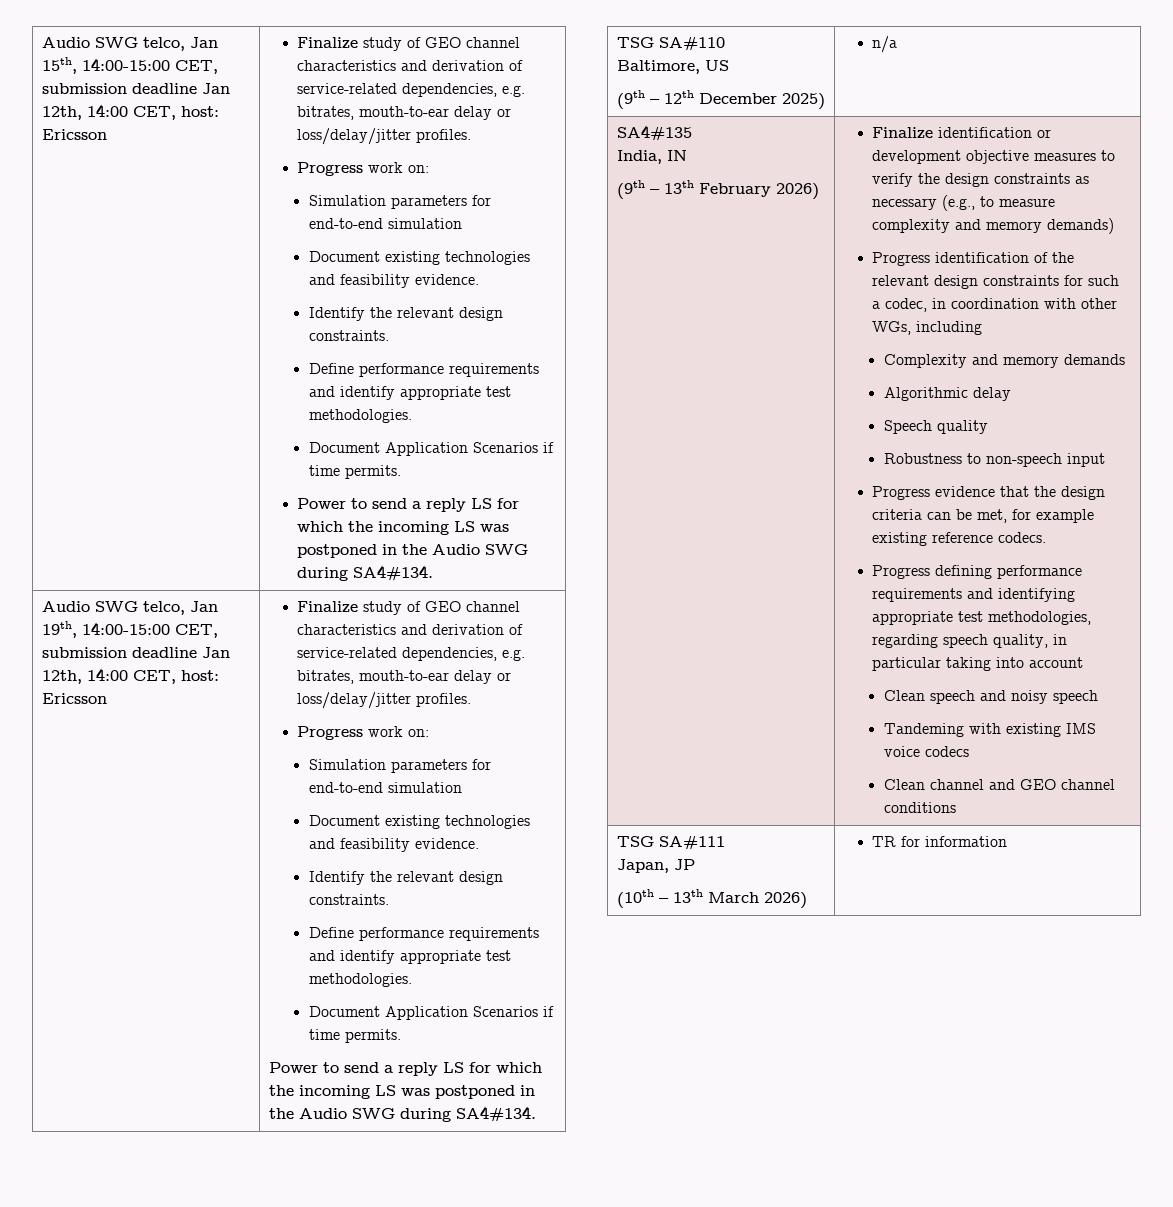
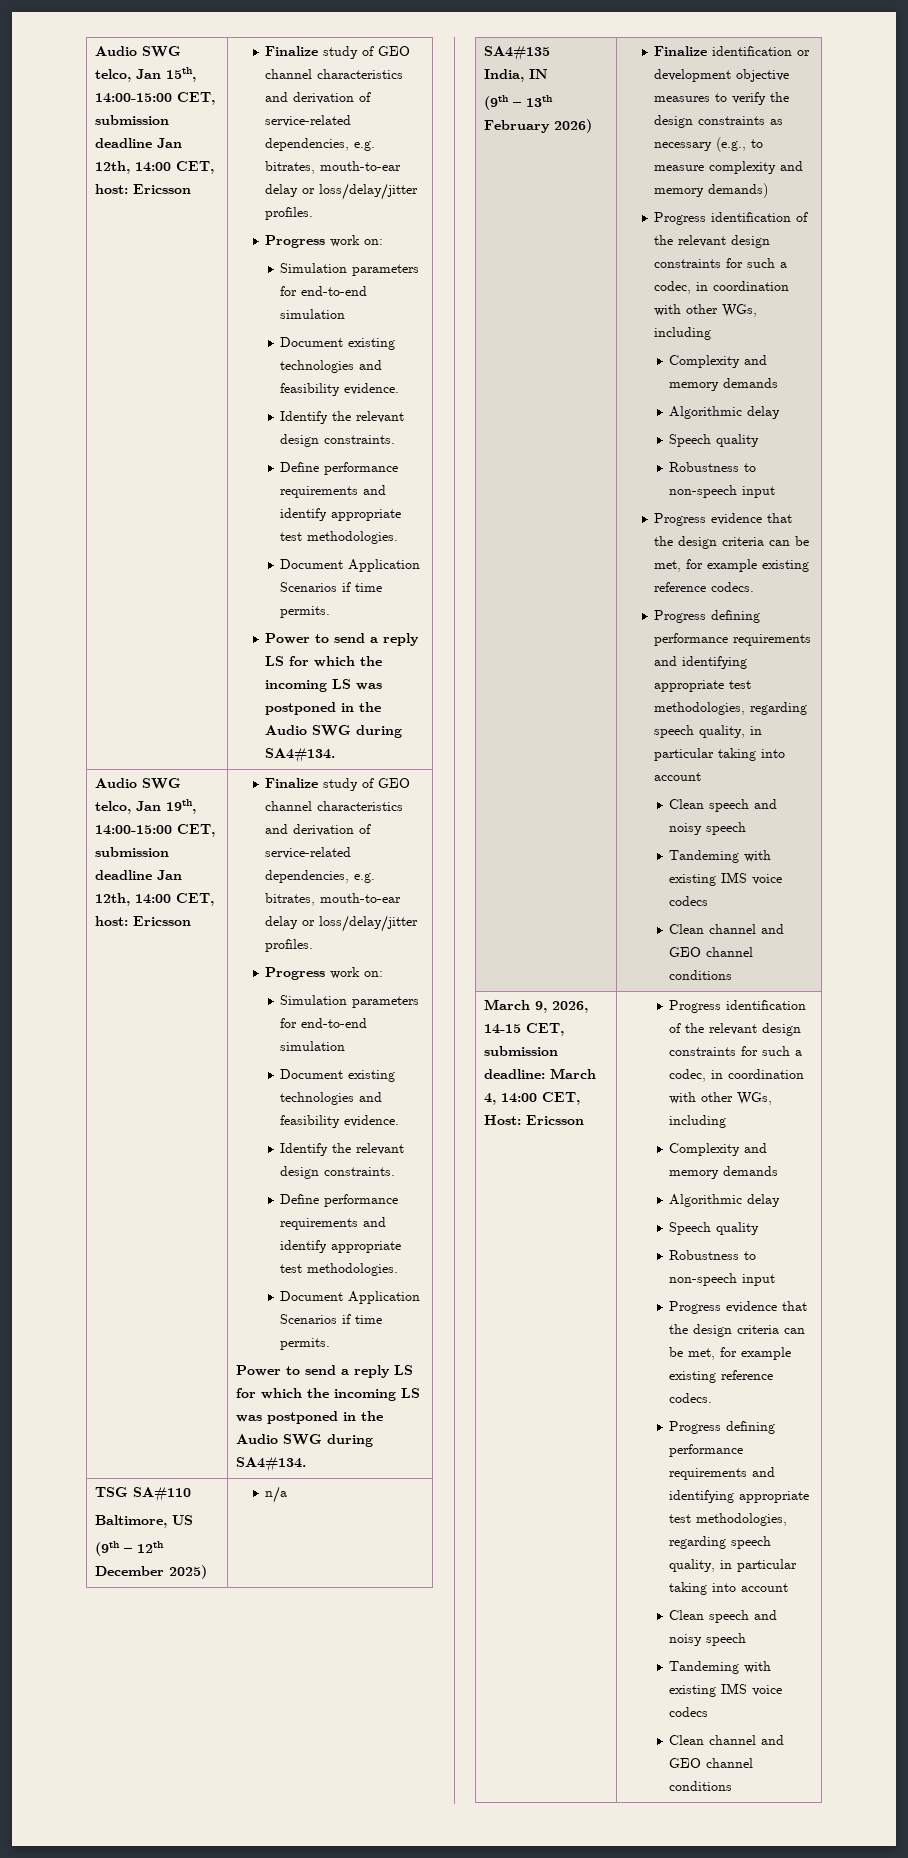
- TSG SA#111
- Japan, JP
- (10th – 13th March 2026) | TR for information
+ March 9, 2026, 14-15 CET, submission deadline: March 4, 14:00 CET, Host: Ericsson | Progress identification of the relevant design constraints for such a codec, in coordination with other WGs, including
+ Complexity and memory demands
+ Algorithmic delay
+ Speech quality
+ Robustness to non-speech input
+ Progress evidence that the design criteria can be met, for example existing reference codecs.
+ Progress defining performance requirements and identifying appropriate test methodologies, regarding speech quality, in particular taking into account
+ Clean speech and noisy speech
+ Tandeming with existing IMS voice codecs
+ Clean channel and GEO channel conditions

